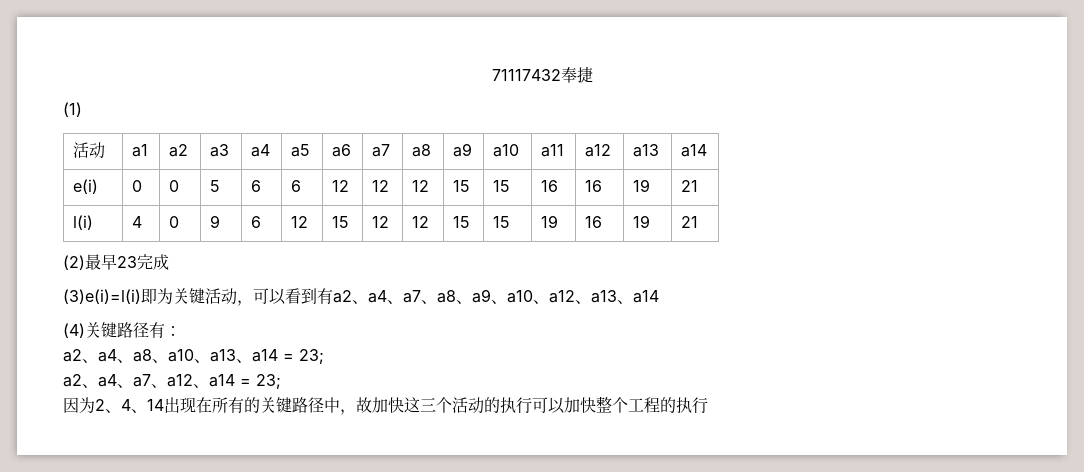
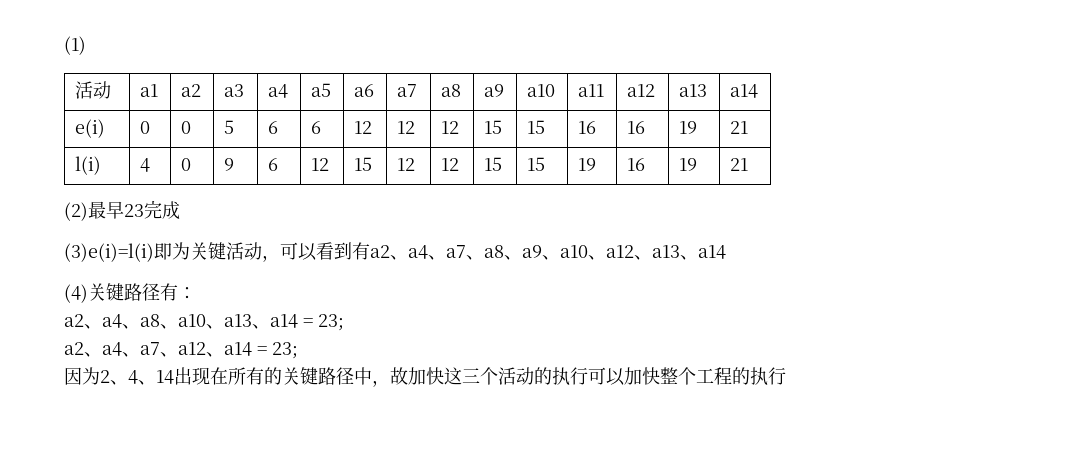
- 71117432奉捷

